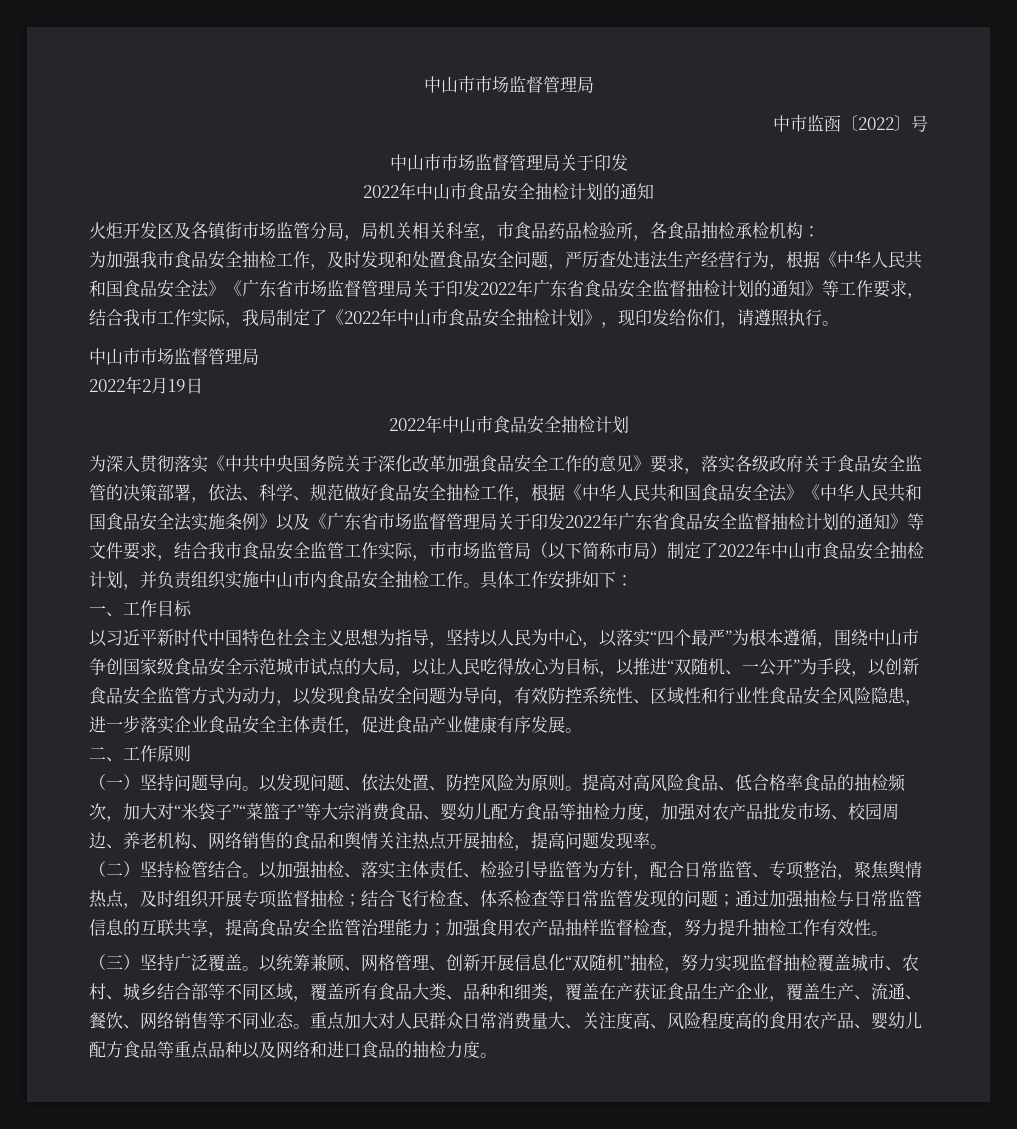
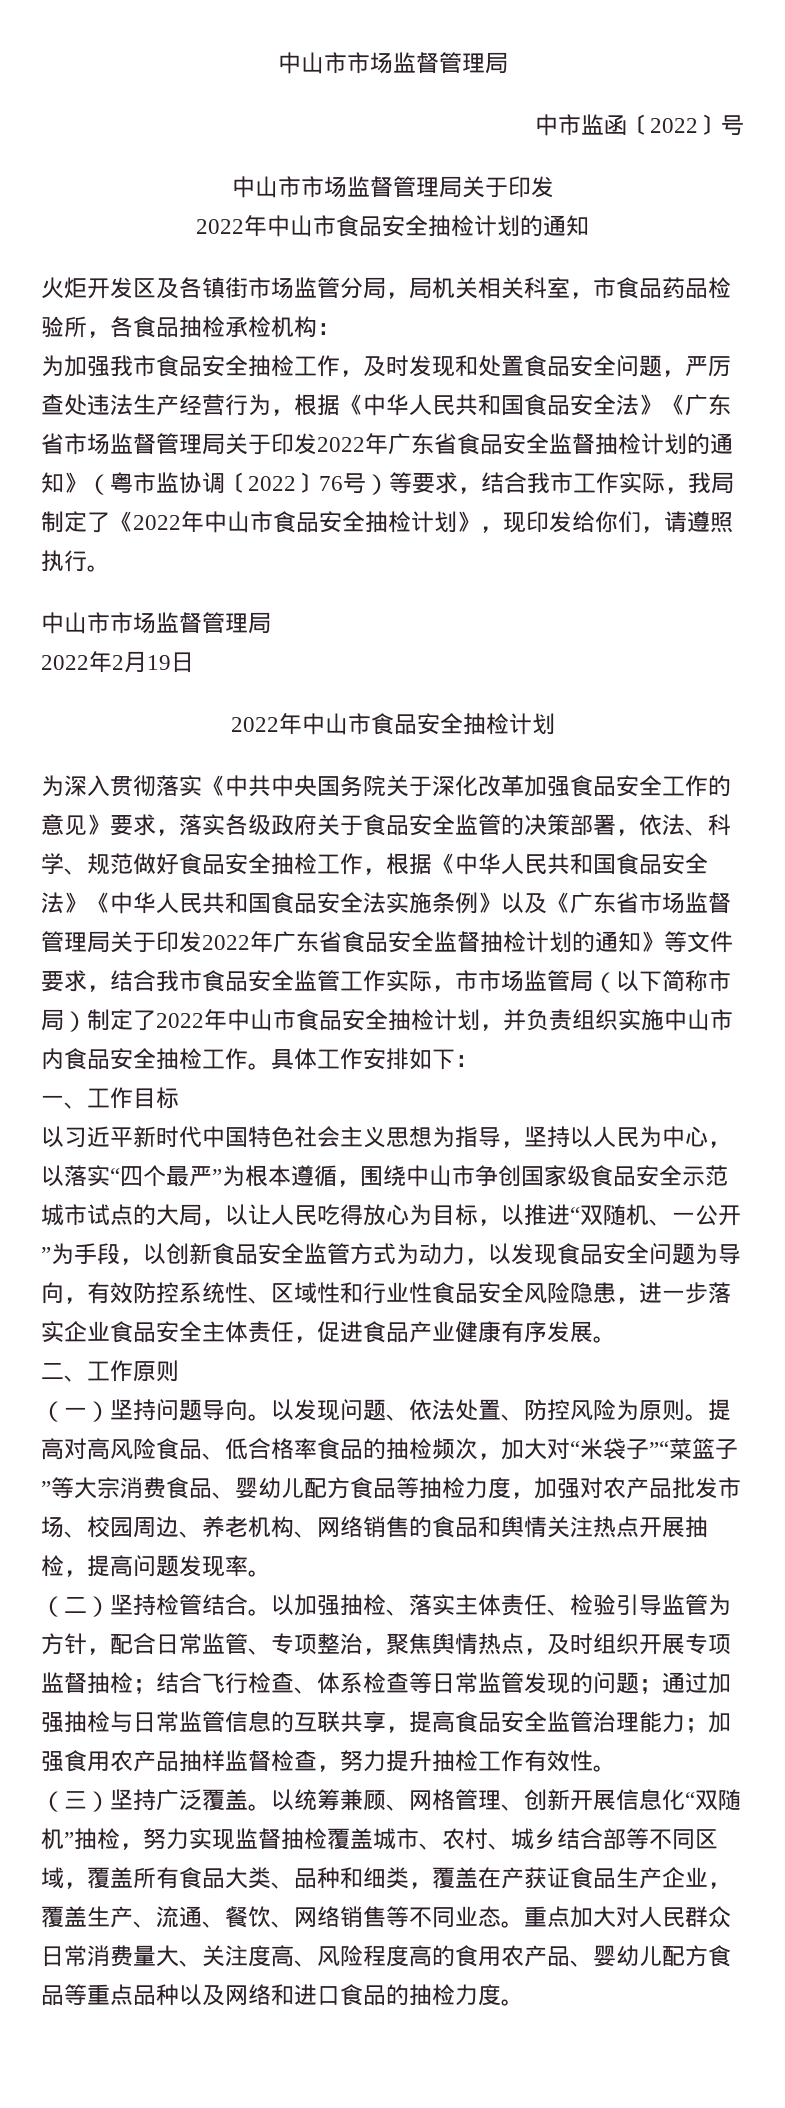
- 为加强我市食品安全抽检工作，及时发现和处置食品安全问题，严厉查处违法生产经营行为，根据《中华人民共和国食品安全法》《广东省市场监督管理局关于印发2022年广东省食品安全监督抽检计划的通知》等工作要求，结合我市工作实际，我局制定了《2022年中山市食品安全抽检计划》，现印发给你们，请遵照执行。
+ 为加强我市食品安全抽检工作，及时发现和处置食品安全问题，严厉查处违法生产经营行为，根据《中华人民共和国食品安全法》《广东省市场监督管理局关于印发2022年广东省食品安全监督抽检计划的通知》（粤市监协调〔2022〕76号）等要求，结合我市工作实际，我局制定了《2022年中山市食品安全抽检计划》，现印发给你们，请遵照执行。

